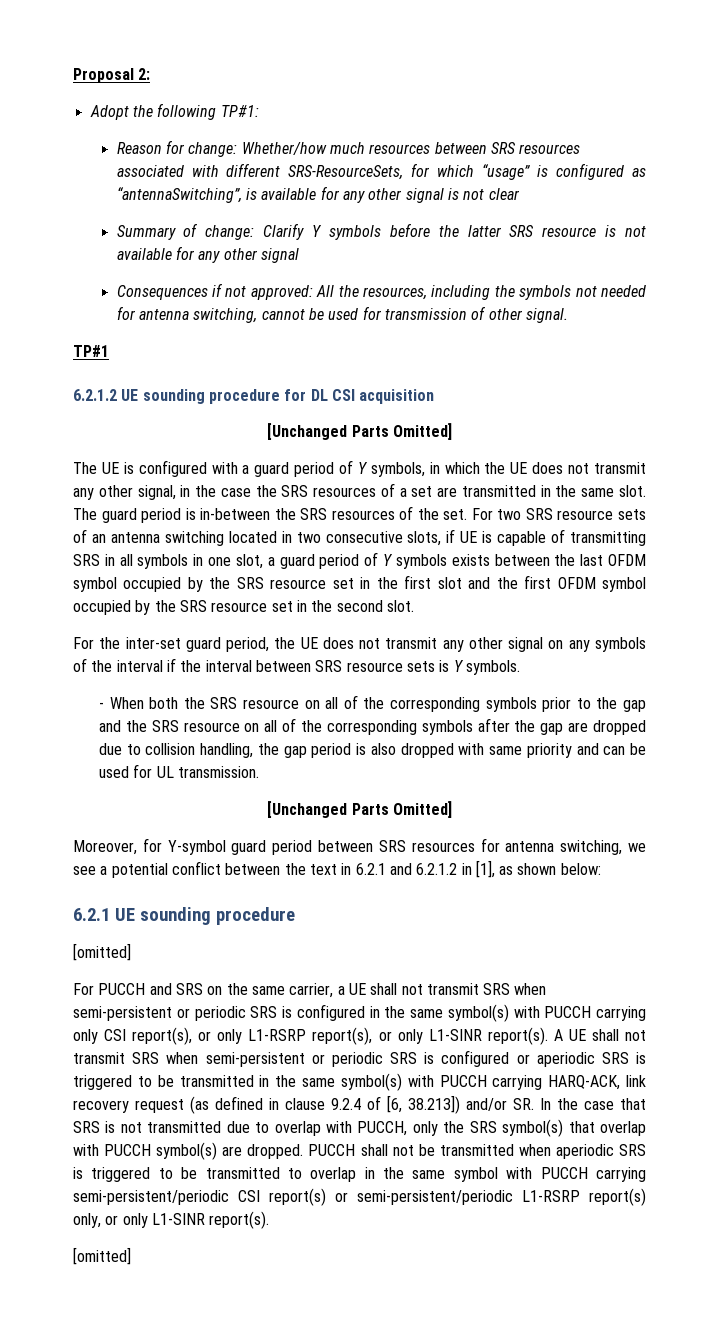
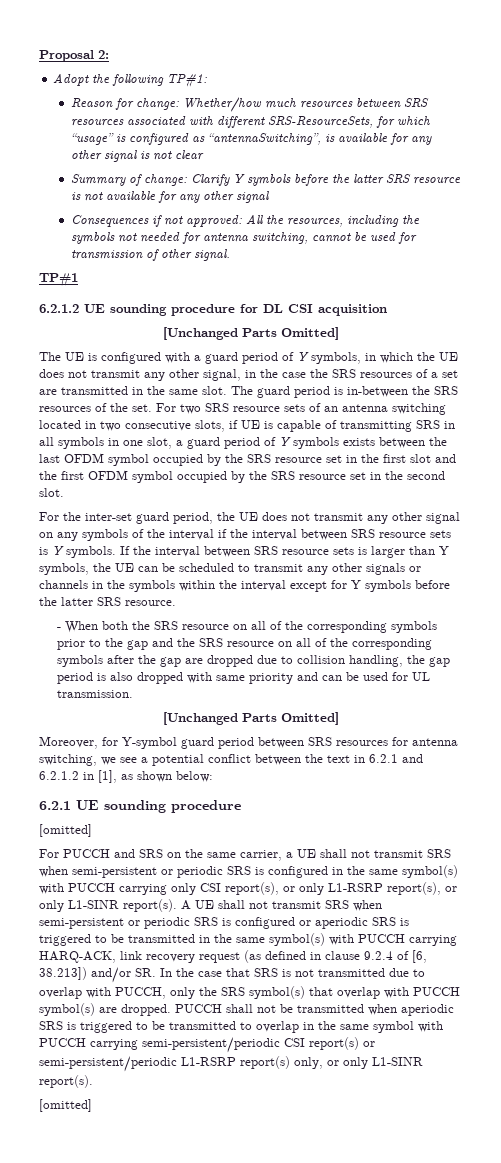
+ If the interval between SRS resource sets is larger than Y symbols, the UE can be scheduled to transmit any other signals or channels in the symbols within the interval except for Y symbols before the latter SRS resource.

